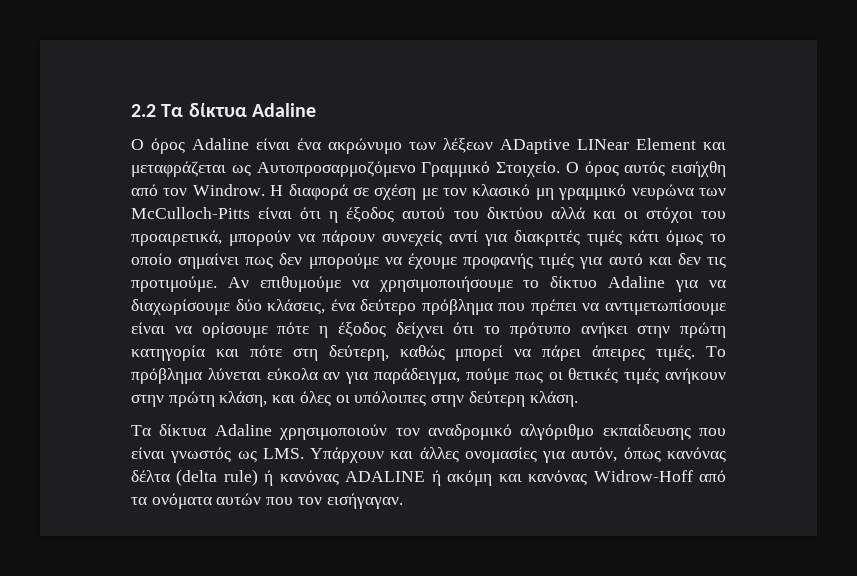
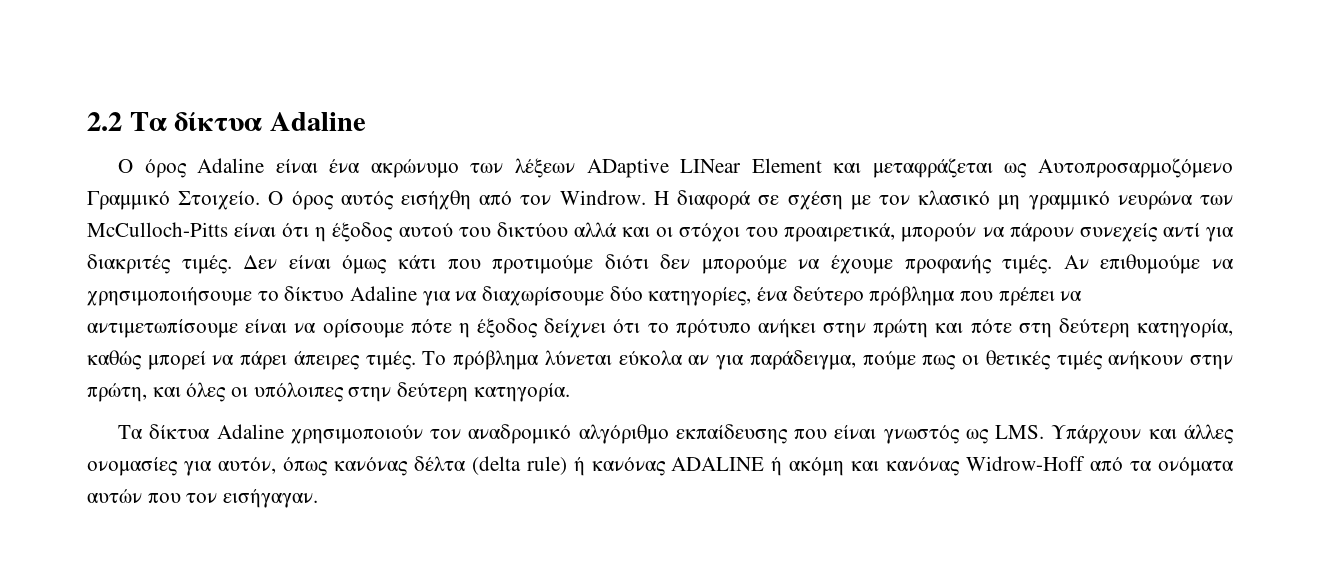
- Η διαφορά σε σχέση με τον κλασικό μη γραμμικό νευρώνα των McCulloch-Pitts είναι ότι η έξοδος αυτού του δικτύου αλλά και οι στόχοι του προαιρετικά, μπορούν να πάρουν συνεχείς αντί για διακριτές τιμές κάτι όμως το οποίο σημαίνει πως δεν μπορούμε να έχουμε προφανής τιμές για αυτό και δεν τις προτιμούμε.
+ Η διαφορά σε σχέση με τον κλασικό μη γραμμικό νευρώνα των McCulloch-Pitts είναι ότι η έξοδος αυτού του δικτύου αλλά και οι στόχοι του προαιρετικά, μπορούν να πάρουν συνεχείς αντί για διακριτές τιμές. Δεν είναι όμως κάτι που προτιμούμε διότι δεν μπορούμε να έχουμε προφανής τιμές.
- Αν επιθυμούμε να χρησιμοποιήσουμε το δίκτυο Adaline για να διαχωρίσουμε δύο κλάσεις, ένα δεύτερο πρόβλημα που πρέπει να αντιμετωπίσουμε είναι να ορίσουμε πότε η έξοδος δείχνει ότι το πρότυπο ανήκει στην πρώτη κατηγορία και πότε στη δεύτερη, καθώς μπορεί να πάρει άπειρες τιμές.
+ Αν επιθυμούμε να χρησιμοποιήσουμε το δίκτυο Adaline για να διαχωρίσουμε δύο κατηγορίες, ένα δεύτερο πρόβλημα που πρέπει να αντιμετωπίσουμε είναι να ορίσουμε πότε η έξοδος δείχνει ότι το πρότυπο ανήκει στην πρώτη και πότε στη δεύτερη κατηγορία, καθώς μπορεί να πάρει άπειρες τιμές.
- Το πρόβλημα λύνεται εύκολα αν για παράδειγμα, πούμε πως οι θετικές τιμές ανήκουν στην πρώτη κλάση, και όλες οι υπόλοιπες στην δεύτερη κλάση.
+ Το πρόβλημα λύνεται εύκολα αν για παράδειγμα, πούμε πως οι θετικές τιμές ανήκουν στην πρώτη, και όλες οι υπόλοιπες στην δεύτερη κατηγορία.

